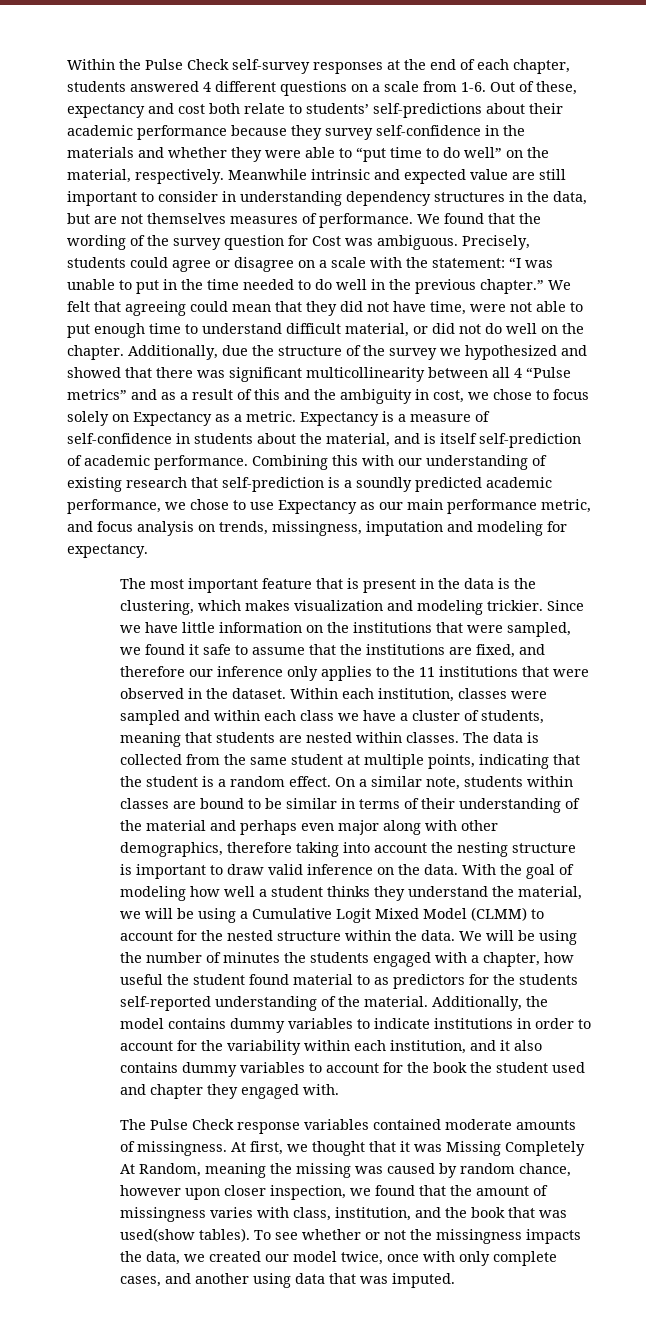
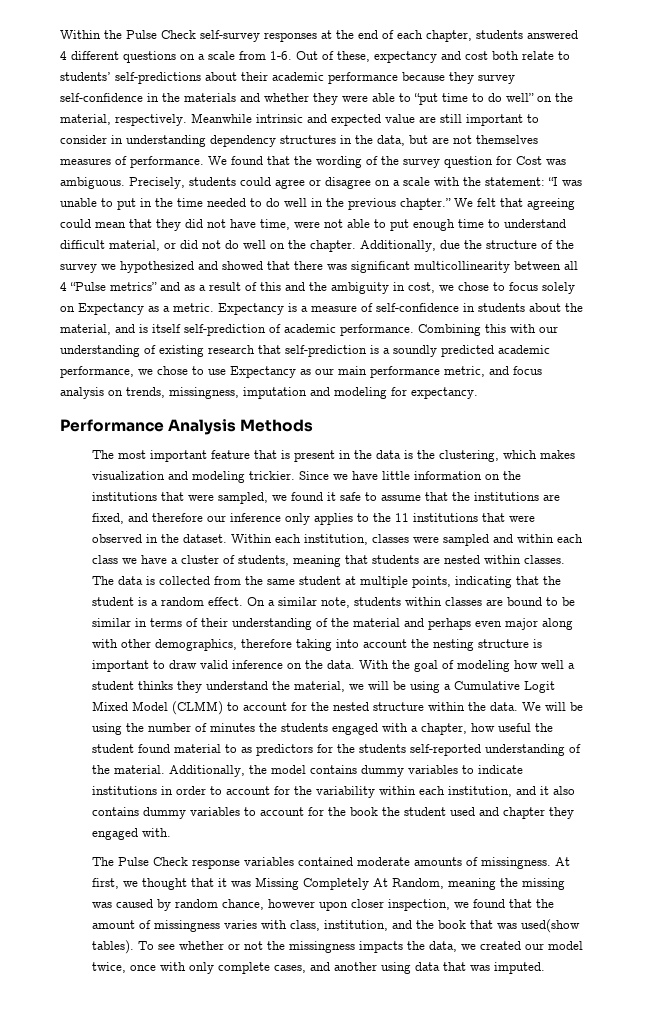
+ Performance Analysis Methods

